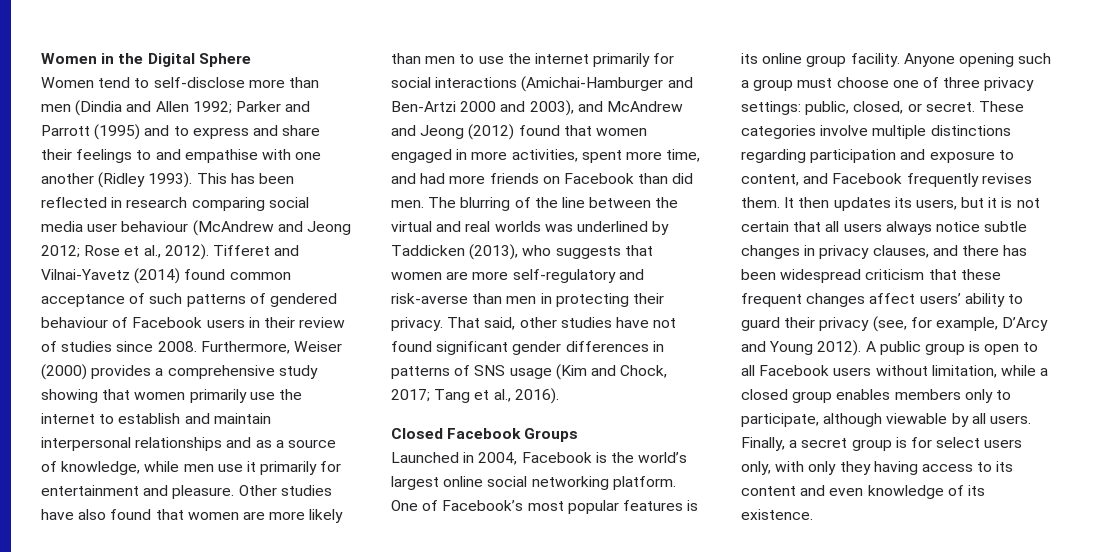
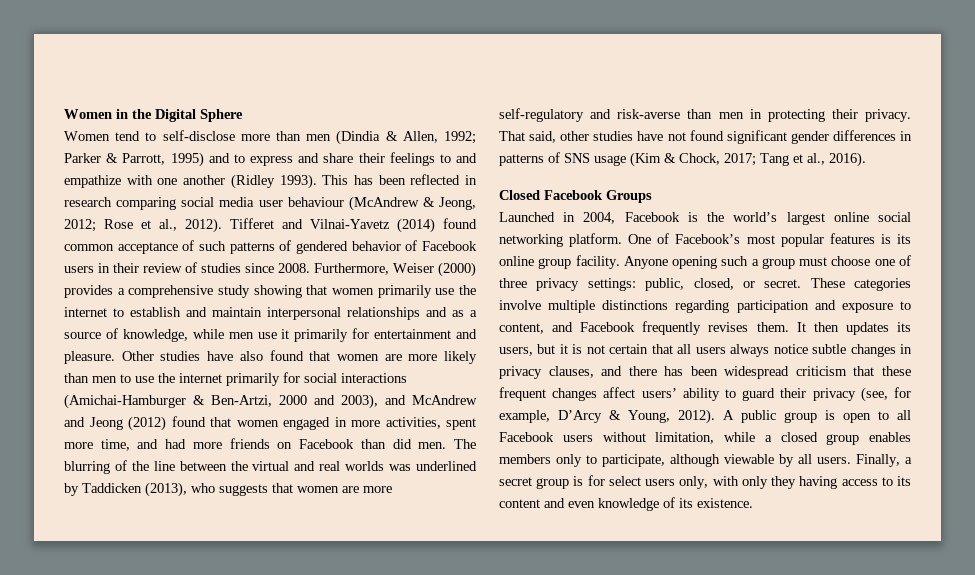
- Women tend to self-disclose more than men (Dindia and Allen 1992; Parker and Parrott (1995) and to express and share their feelings to and empathise with one another (Ridley 1993).
+ Women tend to self-disclose more than men (Dindia & Allen, 1992; Parker & Parrott, 1995) and to express and share their feelings to and empathize with one another (Ridley 1993).
- This has been reflected in research comparing social media user behaviour (McAndrew and Jeong 2012; Rose et al., 2012).
+ This has been reflected in research comparing social media user behaviour (McAndrew & Jeong, 2012; Rose et al., 2012).
- Tifferet and Vilnai-Yavetz (2014) found common acceptance of such patterns of gendered behaviour of Facebook users in their review of studies since 2008.
+ Tifferet and Vilnai-Yavetz (2014) found common acceptance of such patterns of gendered behavior of Facebook users in their review of studies since 2008.
- Other studies have also found that women are more likely than men to use the internet primarily for social interactions (Amichai-Hamburger and Ben-Artzi 2000 and 2003), and McAndrew and Jeong (2012) found that women engaged in more activities, spent more time, and had more friends on Facebook than did men.
+ Other studies have also found that women are more likely than men to use the internet primarily for social interactions (Amichai-Hamburger & Ben-Artzi, 2000 and 2003), and McAndrew and Jeong (2012) found that women engaged in more activities, spent more time, and had more friends on Facebook than did men.
- That said, other studies have not found significant gender differences in patterns of SNS usage (Kim and Chock, 2017; Tang et al., 2016).
+ That said, other studies have not found significant gender differences in patterns of SNS usage (Kim & Chock, 2017; Tang et al., 2016).
- It then updates its users, but it is not certain that all users always notice subtle changes in privacy clauses, and there has been widespread criticism that these frequent changes affect users’ ability to guard their privacy (see, for example, D’Arcy and Young 2012).
+ It then updates its users, but it is not certain that all users always notice subtle changes in privacy clauses, and there has been widespread criticism that these frequent changes affect users’ ability to guard their privacy (see, for example, D’Arcy & Young, 2012).

